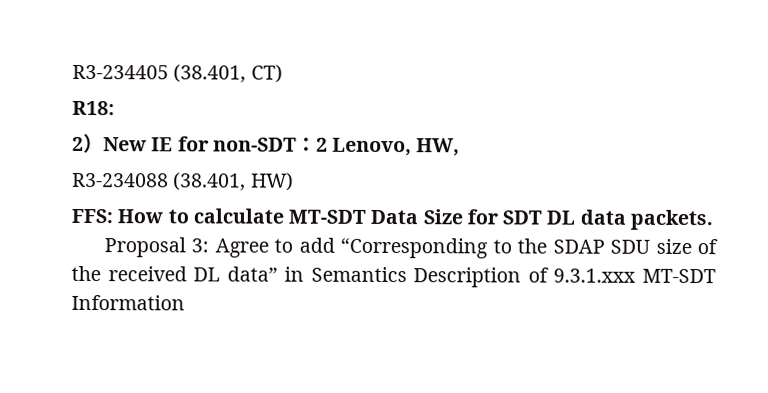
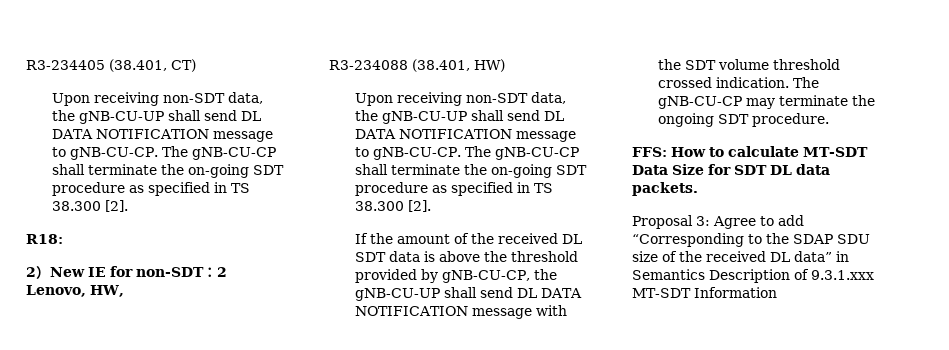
  R3-234405 (38.401, CT)
+ Upon receiving non-SDT data, the gNB-CU-UP shall send DL DATA NOTIFICATION message to gNB-CU-CP. The gNB-CU-CP shall terminate the on-going SDT procedure as specified in TS 38.300 [2].
  R3-234088 (38.401, HW)
+ Upon receiving non-SDT data, the gNB-CU-UP shall send DL DATA NOTIFICATION message to gNB-CU-CP. The gNB-CU-CP shall terminate the on-going SDT procedure as specified in TS 38.300 [2].
+ If the amount of the received DL SDT data is above the threshold provided by gNB-CU-CP, the gNB-CU-UP shall send DL DATA NOTIFICATION message with the SDT volume threshold crossed indication. The gNB-CU-CP may terminate the ongoing SDT procedure.

